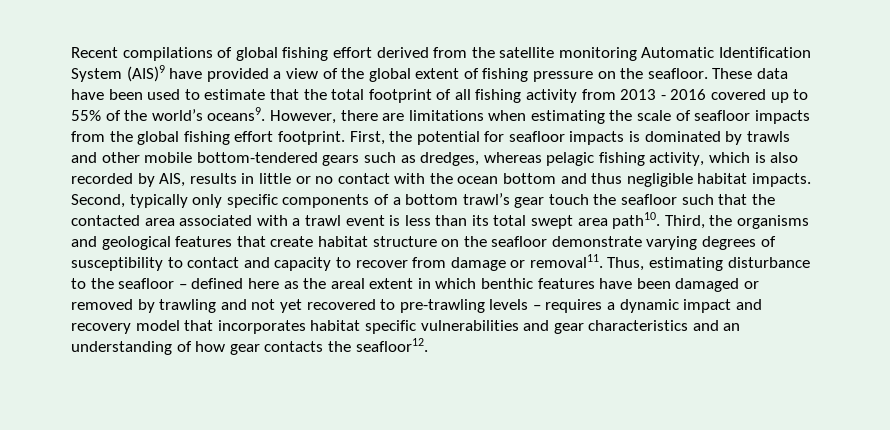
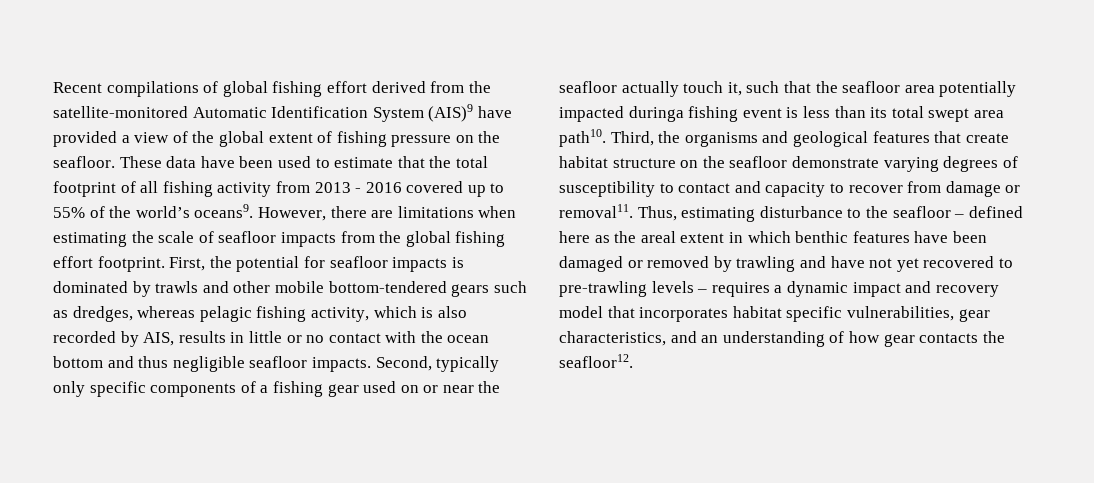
- Recent compilations of global fishing effort derived from the satellite monitoring Automatic Identification System (AIS)9 have provided a view of the global extent of fishing pressure on the seafloor.
+ Recent compilations of global fishing effort derived from the satellite-monitored Automatic Identification System (AIS)9 have provided a view of the global extent of fishing pressure on the seafloor.
- First, the potential for seafloor impacts is dominated by trawls and other mobile bottom-tendered gears such as dredges, whereas pelagic fishing activity, which is also recorded by AIS, results in little or no contact with the ocean bottom and thus negligible habitat impacts.
+ First, the potential for seafloor impacts is dominated by trawls and other mobile bottom-tendered gears such as dredges, whereas pelagic fishing activity, which is also recorded by AIS, results in little or no contact with the ocean bottom and thus negligible seafloor impacts.
- Second, typically only specific components of a bottom trawl’s gear touch the seafloor such that the contacted area associated with a trawl event is less than its total swept area path10.
+ Second, typically only specific components of a fishing gear used on or near the seafloor actually touch it, such that the seafloor area potentially impacted duringa fishing event is less than its total swept area path10.
- Thus, estimating disturbance to the seafloor – defined here as the areal extent in which benthic features have been damaged or removed by trawling and not yet recovered to pre-trawling levels – requires a dynamic impact and recovery model that incorporates habitat specific vulnerabilities and gear characteristics and an understanding of how gear contacts the seafloor12.
+ Thus, estimating disturbance to the seafloor – defined here as the areal extent in which benthic features have been damaged or removed by trawling and have not yet recovered to pre-trawling levels – requires a dynamic impact and recovery model that incorporates habitat specific vulnerabilities, gear characteristics, and an understanding of how gear contacts the seafloor12.

